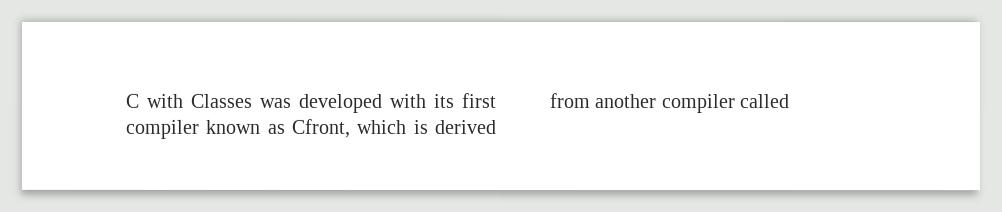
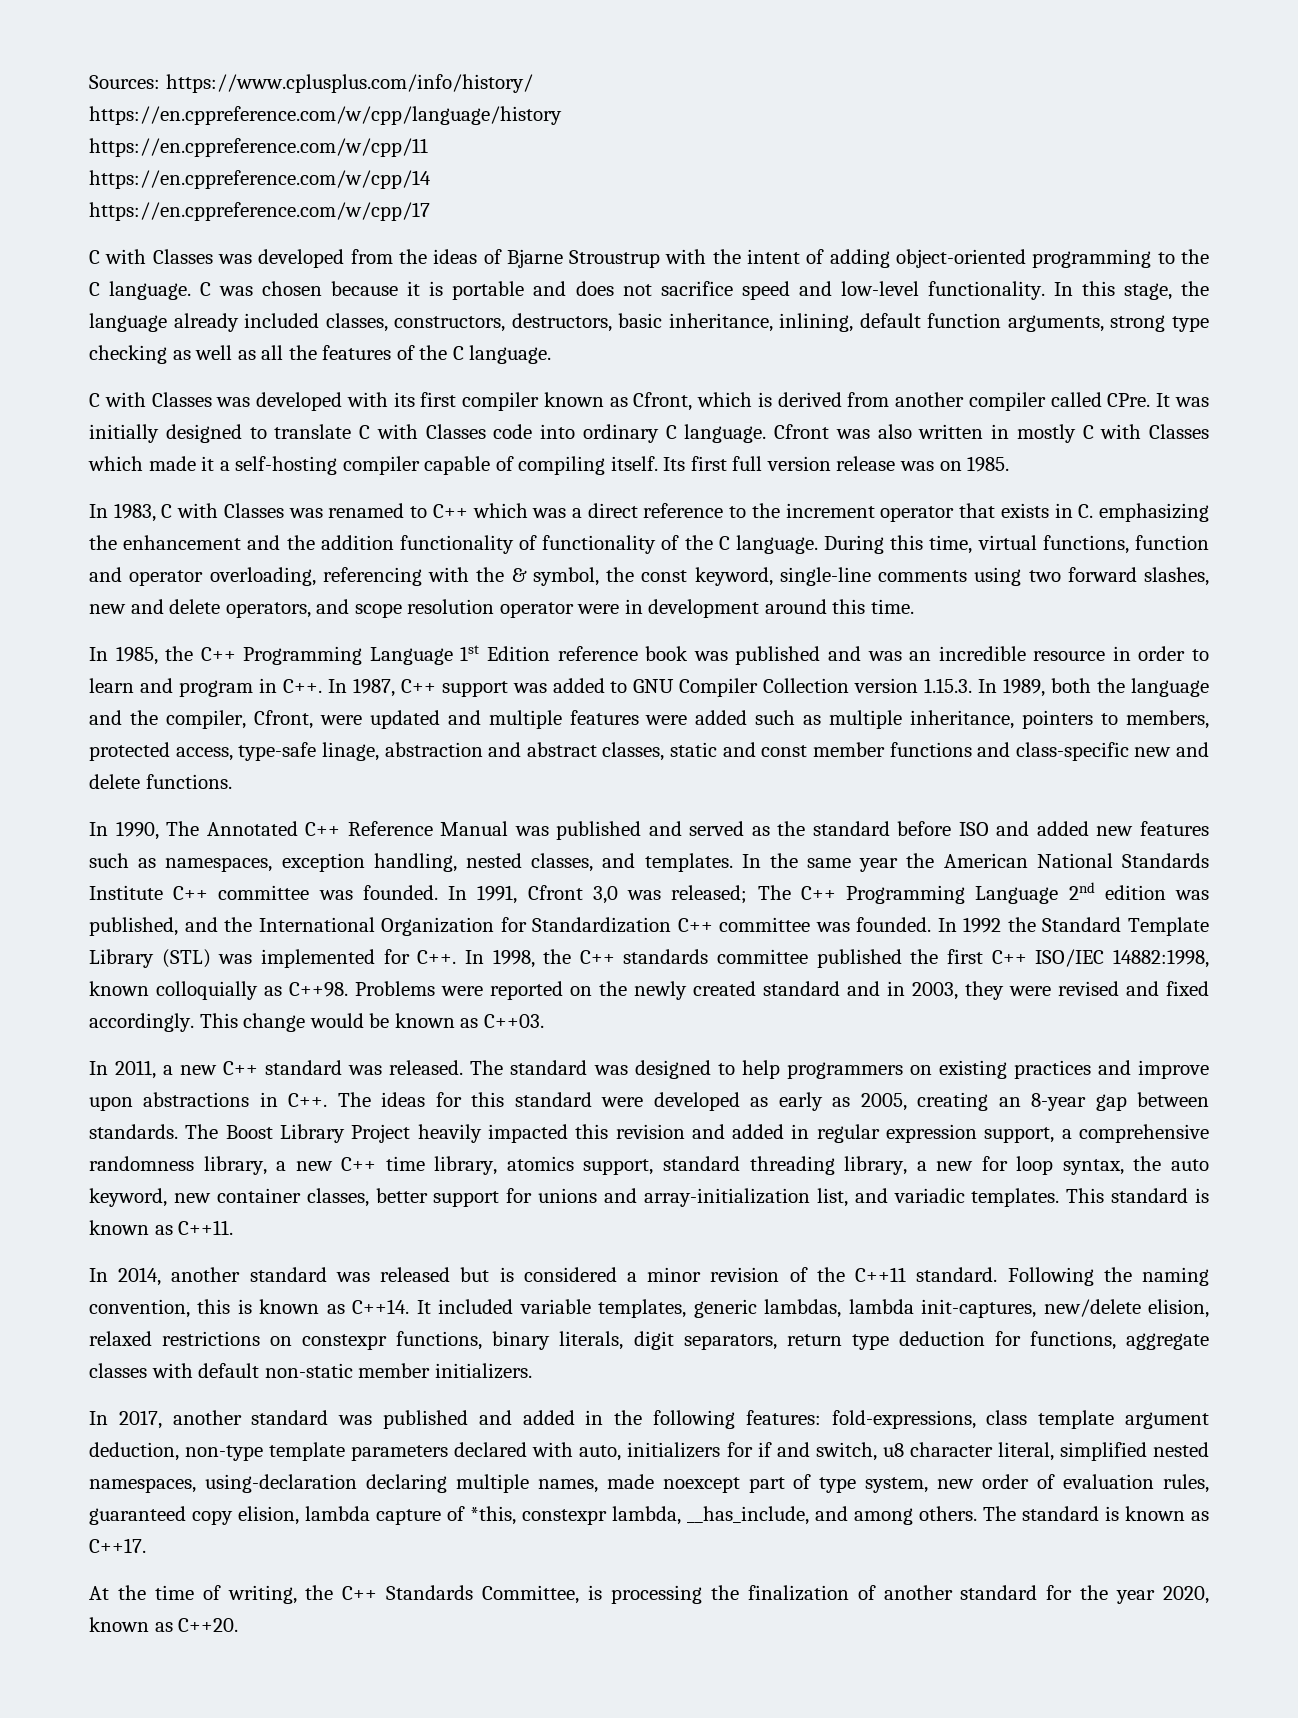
+ Sources: https://www.cplusplus.com/info/history/
+ https://en.cppreference.com/w/cpp/language/history
+ https://en.cppreference.com/w/cpp/11
+ https://en.cppreference.com/w/cpp/14
+ https://en.cppreference.com/w/cpp/17
+ C with Classes was developed from the ideas of Bjarne Stroustrup with the intent of adding object-oriented programming to the C language. C was chosen because it is portable and does not sacrifice speed and low-level functionality. In this stage, the language already included classes, constructors, destructors, basic inheritance, inlining, default function arguments, strong type checking as well as all the features of the C language.
- C with Classes was developed with its first compiler known as Cfront, which is derived from another compiler called
+ C with Classes was developed with its first compiler known as Cfront, which is derived from another compiler called CPre. It was initially designed to translate C with Classes code into ordinary C language. Cfront was also written in mostly C with Classes which made it a self-hosting compiler capable of compiling itself. Its first full version release was on 1985.
+ In 1983, C with Classes was renamed to C++ which was a direct reference to the increment operator that exists in C. emphasizing the enhancement and the addition functionality of functionality of the C language. During this time, virtual functions, function and operator overloading, referencing with the & symbol, the const keyword, single-line comments using two forward slashes, new and delete operators, and scope resolution operator were in development around this time.
+ In 1985, the C++ Programming Language 1st Edition reference book was published and was an incredible resource in order to learn and program in C++. In 1987, C++ support was added to GNU Compiler Collection version 1.15.3. In 1989, both the language and the compiler, Cfront, were updated and multiple features were added such as multiple inheritance, pointers to members, protected access, type-safe linage, abstraction and abstract classes, static and const member functions and class-specific new and delete functions.
+ In 1990, The Annotated C++ Reference Manual was published and served as the standard before ISO and added new features such as namespaces, exception handling, nested classes, and templates. In the same year the American National Standards Institute C++ committee was founded. In 1991, Cfront 3,0 was released; The C++ Programming Language 2nd edition was published, and the International Organization for Standardization C++ committee was founded. In 1992 the Standard Template Library (STL) was implemented for C++. In 1998, the C++ standards committee published the first C++ ISO/IEC 14882:1998, known colloquially as C++98. Problems were reported on the newly created standard and in 2003, they were revised and fixed accordingly. This change would be known as C++03.
+ In 2011, a new C++ standard was released. The standard was designed to help programmers on existing practices and improve upon abstractions in C++. The ideas for this standard were developed as early as 2005, creating an 8-year gap between standards. The Boost Library Project heavily impacted this revision and added in regular expression support, a comprehensive randomness library, a new C++ time library, atomics support, standard threading library, a new for loop syntax, the auto keyword, new container classes, better support for unions and array-initialization list, and variadic templates. This standard is known as C++11.
+ In 2014, another standard was released but is considered a minor revision of the C++11 standard. Following the naming convention, this is known as C++14. It included variable templates, generic lambdas, lambda init-captures, new/delete elision, relaxed restrictions on constexpr functions, binary literals, digit separators, return type deduction for functions, aggregate classes with default non-static member initializers.
+ In 2017, another standard was published and added in the following features: fold-expressions, class template argument deduction, non-type template parameters declared with auto, initializers for if and switch, u8 character literal, simplified nested namespaces, using-declaration declaring multiple names, made noexcept part of type system, new order of evaluation rules, guaranteed copy elision, lambda capture of *this, constexpr lambda, __has_include, and among others. The standard is known as C++17.
+ At the time of writing, the C++ Standards Committee, is processing the finalization of another standard for the year 2020, known as C++20.

